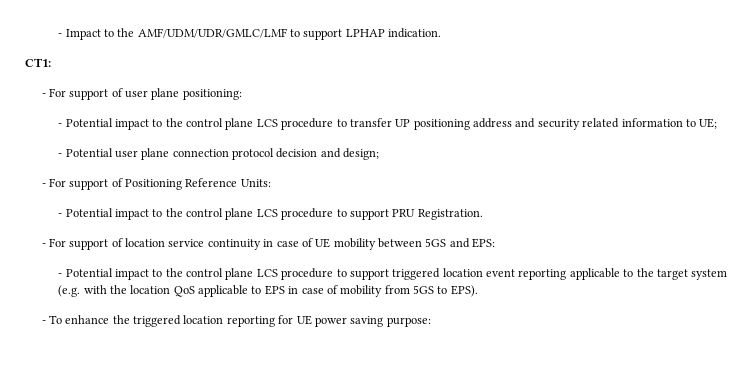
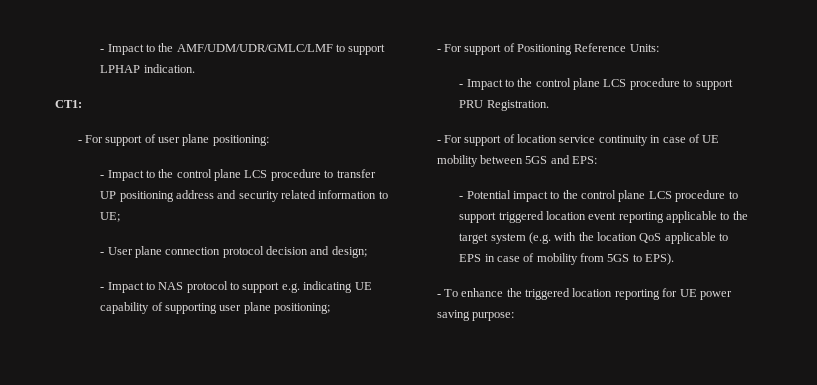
- - Potential impact to the control plane LCS procedure to transfer UP positioning address and security related information to UE;
+ - Impact to the control plane LCS procedure to transfer UP positioning address and security related information to UE;
- - Potential user plane connection protocol decision and design;
+ - User plane connection protocol decision and design;
+ - Impact to NAS protocol to support e.g. indicating UE capability of supporting user plane positioning;
- - Potential impact to the control plane LCS procedure to support PRU Registration.
+ - Impact to the control plane LCS procedure to support PRU Registration.

